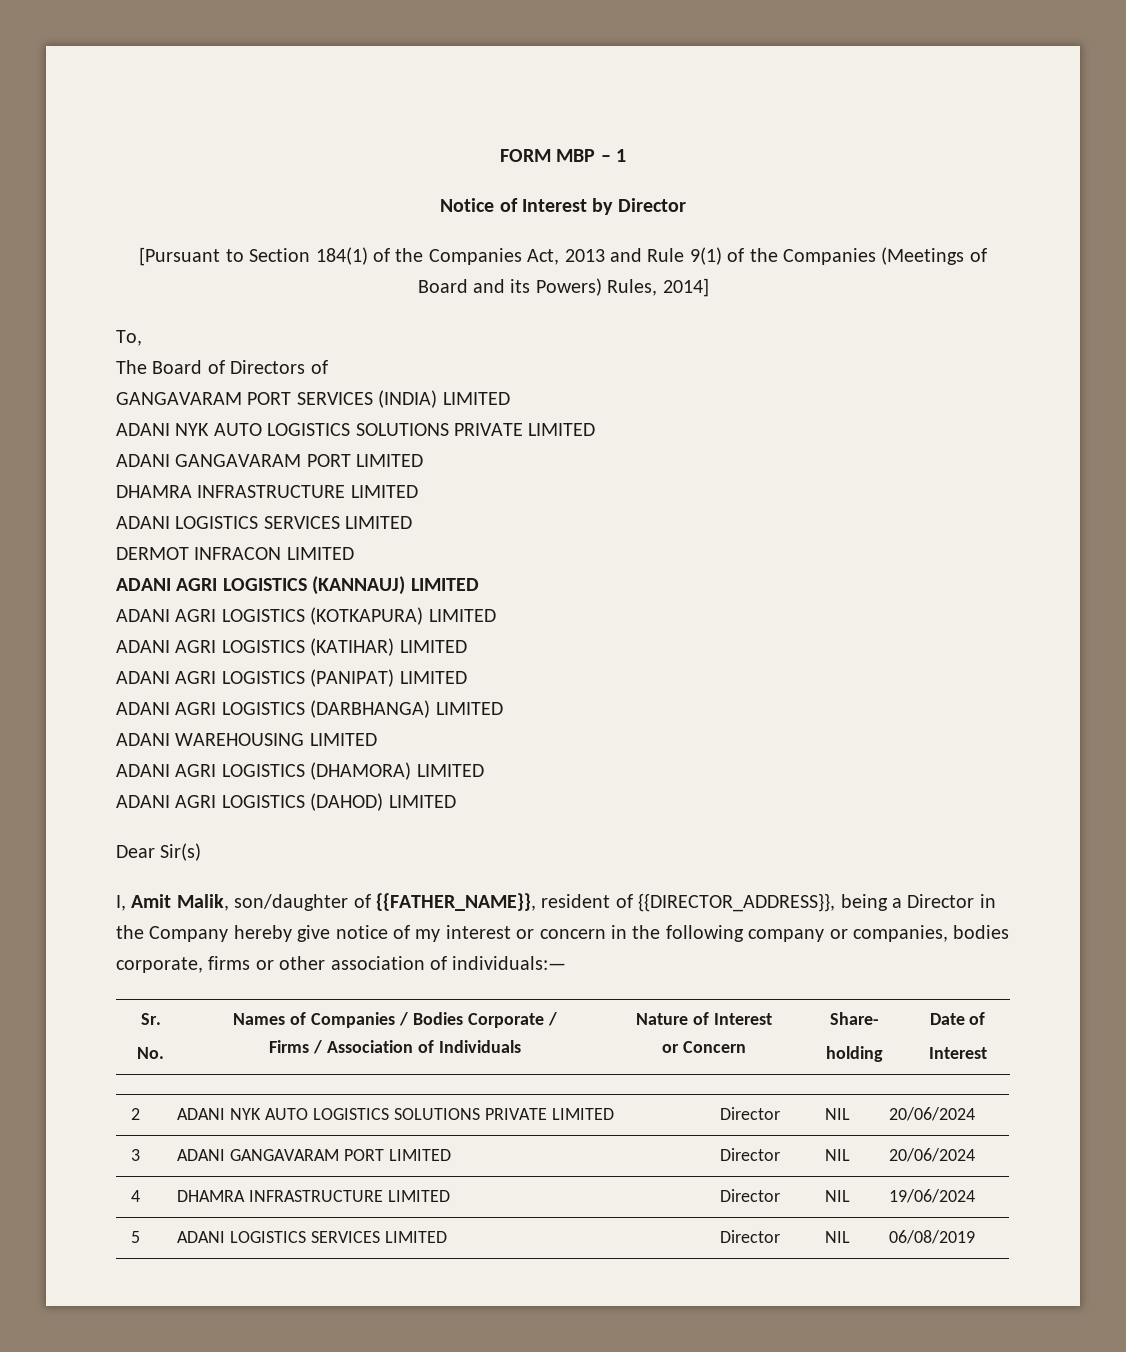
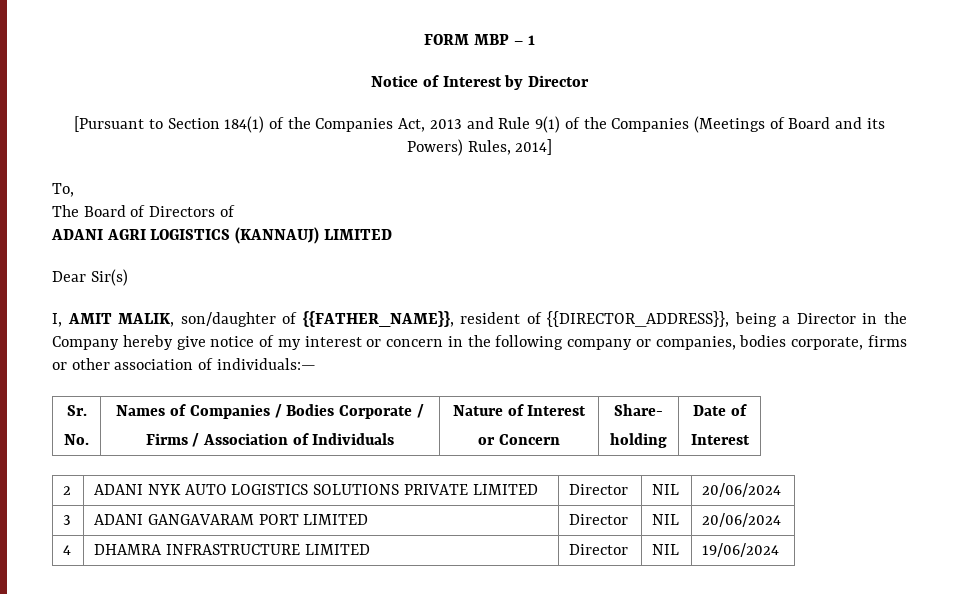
- GANGAVARAM PORT SERVICES (INDIA) LIMITED
- ADANI NYK AUTO LOGISTICS SOLUTIONS PRIVATE LIMITED
- ADANI GANGAVARAM PORT LIMITED
- DHAMRA INFRASTRUCTURE LIMITED
- ADANI LOGISTICS SERVICES LIMITED
- DERMOT INFRACON LIMITED
- ADANI AGRI LOGISTICS (KOTKAPURA) LIMITED
- ADANI AGRI LOGISTICS (KATIHAR) LIMITED
- ADANI AGRI LOGISTICS (PANIPAT) LIMITED
- ADANI AGRI LOGISTICS (DARBHANGA) LIMITED
- ADANI WAREHOUSING LIMITED
- ADANI AGRI LOGISTICS (DHAMORA) LIMITED
- ADANI AGRI LOGISTICS (DAHOD) LIMITED
- I, Amit Malik, son/daughter of {{FATHER_NAME}}, resident of {{DIRECTOR_ADDRESS}}, being a Director in the Company hereby give notice of my interest or concern in the following company or companies, bodies corporate, firms or other association of individuals:—
+ I, AMIT MALIK, son/daughter of {{FATHER_NAME}}, resident of {{DIRECTOR_ADDRESS}}, being a Director in the Company hereby give notice of my interest or concern in the following company or companies, bodies corporate, firms or other association of individuals:—
- 5 | ADANI LOGISTICS SERVICES LIMITED | Director | NIL | 06/08/2019

